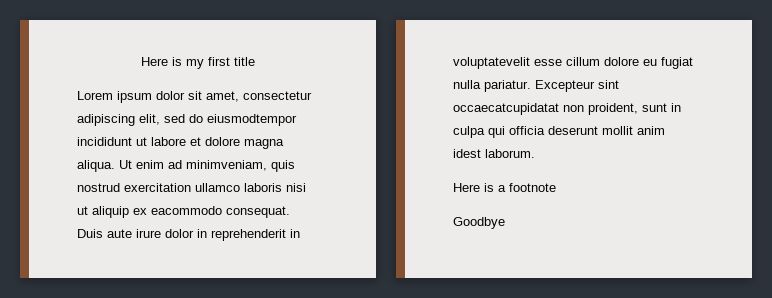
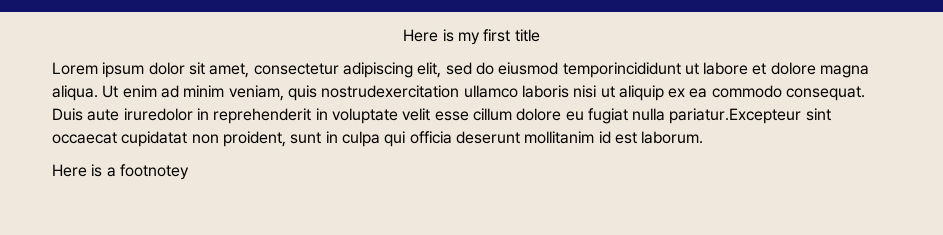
- Lorem ipsum dolor sit amet, consectetur adipiscing elit, sed do eiusmodtempor incididunt ut labore et dolore magna aliqua.
+ Lorem ipsum dolor sit amet, consectetur adipiscing elit, sed do eiusmod temporincididunt ut labore et dolore magna aliqua.
- Ut enim ad minimveniam, quis nostrud exercitation ullamco laboris nisi ut aliquip ex eacommodo consequat.
+ Ut enim ad minim veniam, quis nostrudexercitation ullamco laboris nisi ut aliquip ex ea commodo consequat.
- Duis aute irure dolor in reprehenderit in voluptatevelit esse cillum dolore eu fugiat nulla pariatur. Excepteur sint occaecatcupidatat non proident, sunt in culpa qui officia deserunt mollit anim idest laborum.
+ Duis aute iruredolor in reprehenderit in voluptate velit esse cillum dolore eu fugiat nulla pariatur.Excepteur sint occaecat cupidatat non proident, sunt in culpa qui officia deserunt mollitanim id est laborum.
- Here is a footnote
- Goodbye
+ Here is a footnotey

